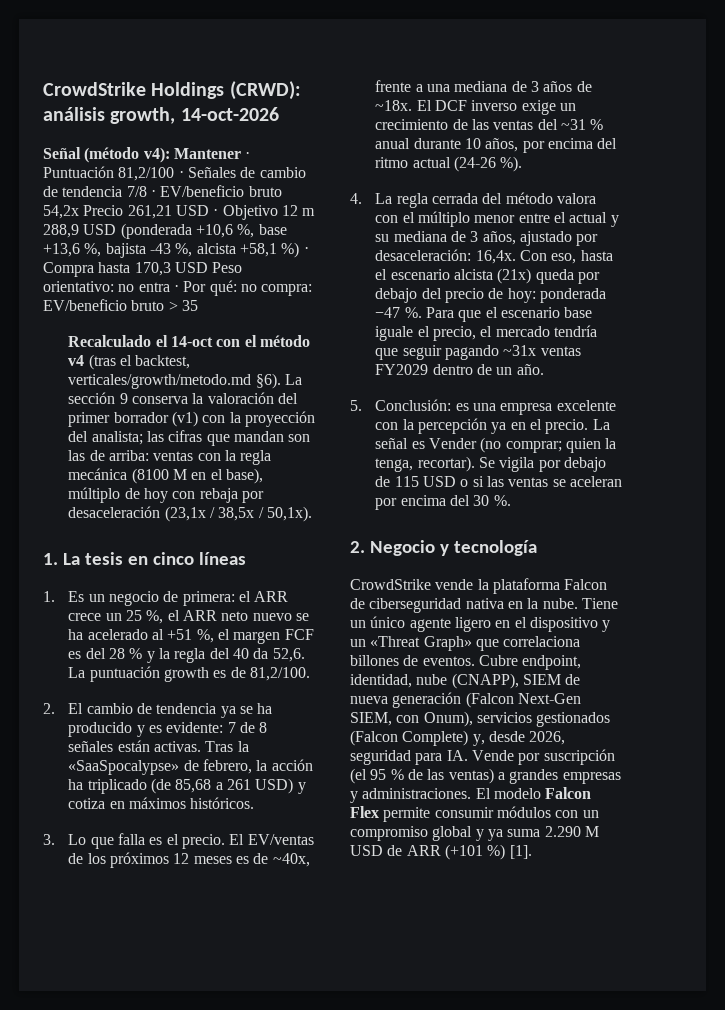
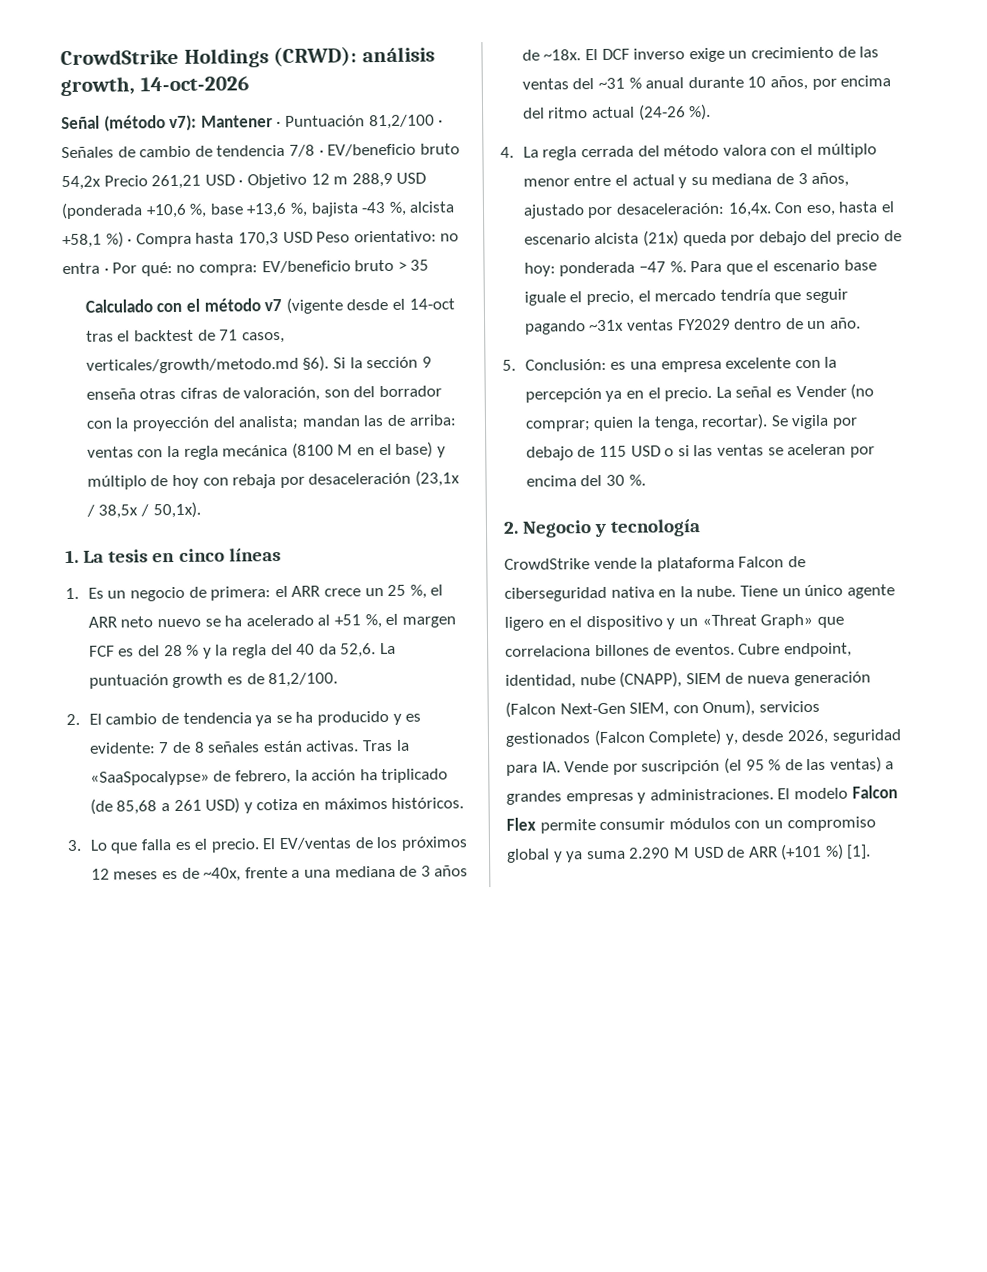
- Señal (método v4): Mantener · Puntuación 81,2/100 · Señales de cambio de tendencia 7/8 · EV/beneficio bruto 54,2x Precio 261,21 USD · Objetivo 12 m 288,9 USD (ponderada +10,6 %, base +13,6 %, bajista -43 %, alcista +58,1 %) · Compra hasta 170,3 USD Peso orientativo: no entra · Por qué: no compra: EV/beneficio bruto > 35
+ Señal (método v7): Mantener · Puntuación 81,2/100 · Señales de cambio de tendencia 7/8 · EV/beneficio bruto 54,2x Precio 261,21 USD · Objetivo 12 m 288,9 USD (ponderada +10,6 %, base +13,6 %, bajista -43 %, alcista +58,1 %) · Compra hasta 170,3 USD Peso orientativo: no entra · Por qué: no compra: EV/beneficio bruto > 35
- Recalculado el 14-oct con el método v4 (tras el backtest, verticales/growth/metodo.md §6). La sección 9 conserva la valoración del primer borrador (v1) con la proyección del analista; las cifras que mandan son las de arriba: ventas con la regla mecánica (8100 M en el base), múltiplo de hoy con rebaja por desaceleración (23,1x / 38,5x / 50,1x).
+ Calculado con el método v7 (vigente desde el 14-oct tras el backtest de 71 casos, verticales/growth/metodo.md §6). Si la sección 9 enseña otras cifras de valoración, son del borrador con la proyección del analista; mandan las de arriba: ventas con la regla mecánica (8100 M en el base) y múltiplo de hoy con rebaja por desaceleración (23,1x / 38,5x / 50,1x).

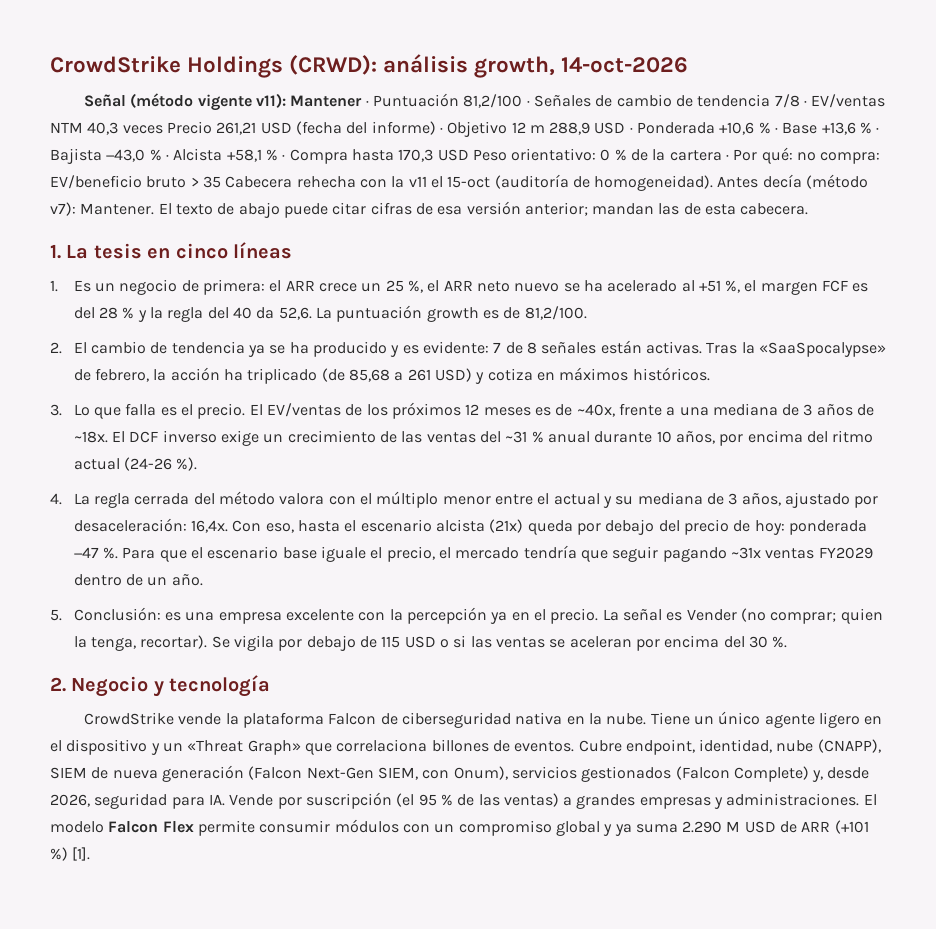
- Señal (método v7): Mantener · Puntuación 81,2/100 · Señales de cambio de tendencia 7/8 · EV/beneficio bruto 54,2x Precio 261,21 USD · Objetivo 12 m 288,9 USD (ponderada +10,6 %, base +13,6 %, bajista -43 %, alcista +58,1 %) · Compra hasta 170,3 USD Peso orientativo: no entra · Por qué: no compra: EV/beneficio bruto > 35
- Calculado con el método v7 (vigente desde el 14-oct tras el backtest de 71 casos, verticales/growth/metodo.md §6). Si la sección 9 enseña otras cifras de valoración, son del borrador con la proyección del analista; mandan las de arriba: ventas con la regla mecánica (8100 M en el base) y múltiplo de hoy con rebaja por desaceleración (23,1x / 38,5x / 50,1x).
+ Señal (método vigente v11): Mantener · Puntuación 81,2/100 · Señales de cambio de tendencia 7/8 · EV/ventas NTM 40,3 veces Precio 261,21 USD (fecha del informe) · Objetivo 12 m 288,9 USD · Ponderada +10,6 % · Base +13,6 % · Bajista −43,0 % · Alcista +58,1 % · Compra hasta 170,3 USD Peso orientativo: 0 % de la cartera · Por qué: no compra: EV/beneficio bruto > 35 Cabecera rehecha con la v11 el 15-oct (auditoría de homogeneidad). Antes decía (método v7): Mantener. El texto de abajo puede citar cifras de esa versión anterior; mandan las de esta cabecera.

